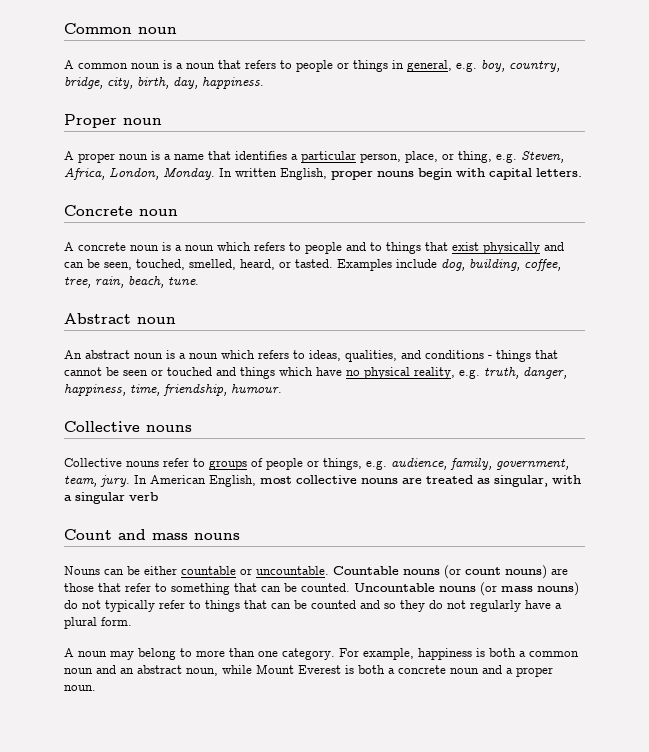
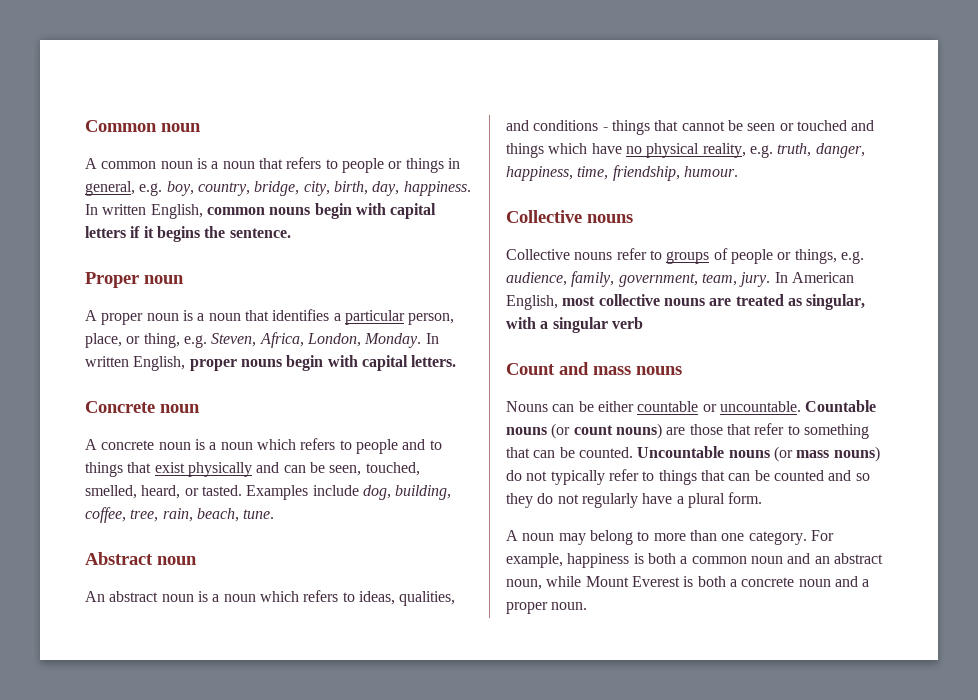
+ In written English, common nouns begin with capital letters if it begins the sentence.
- A proper noun is a name that identifies a particular person, place, or thing, e.g. Steven, Africa, London, Monday.
+ A proper noun is a noun that identifies a particular person, place, or thing, e.g. Steven, Africa, London, Monday.

